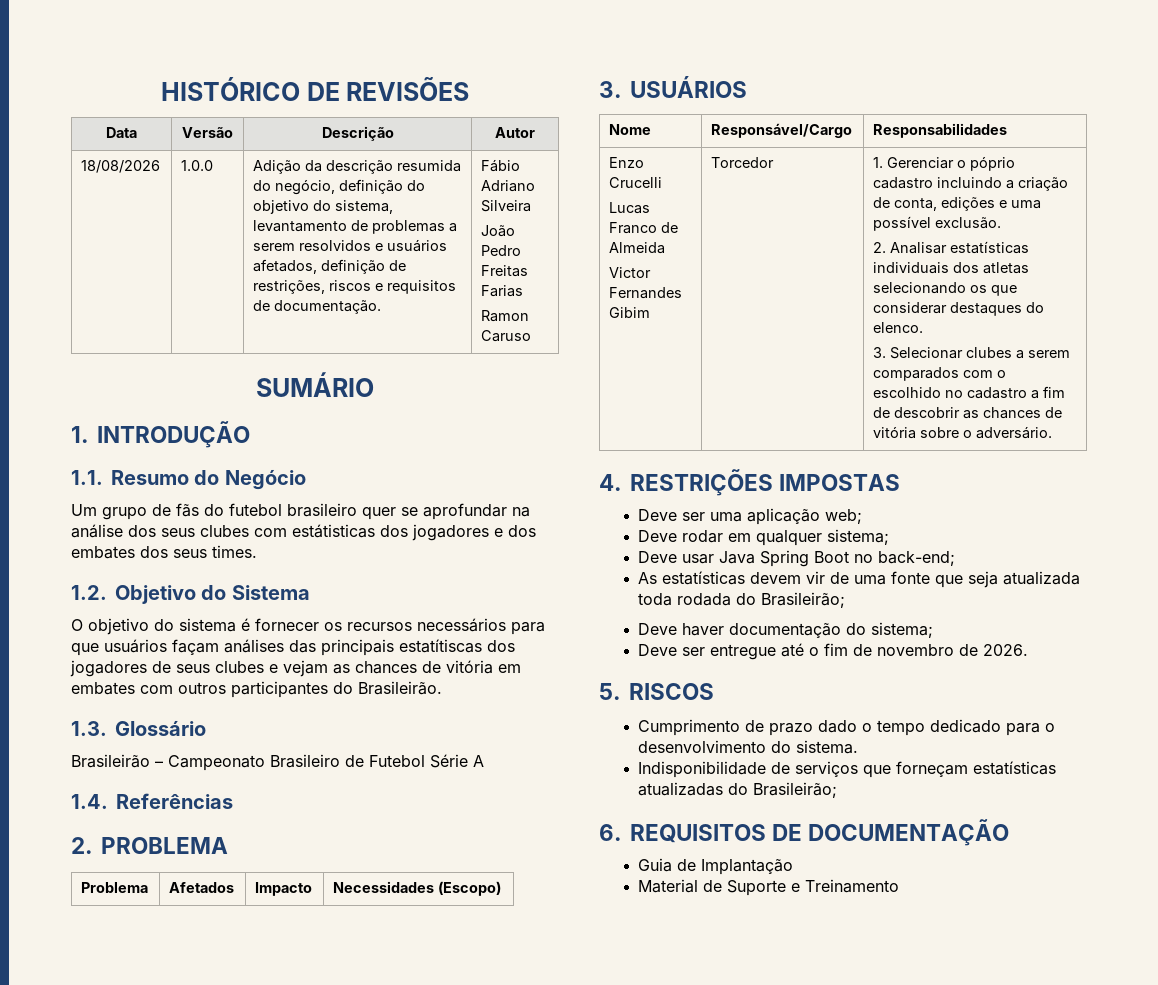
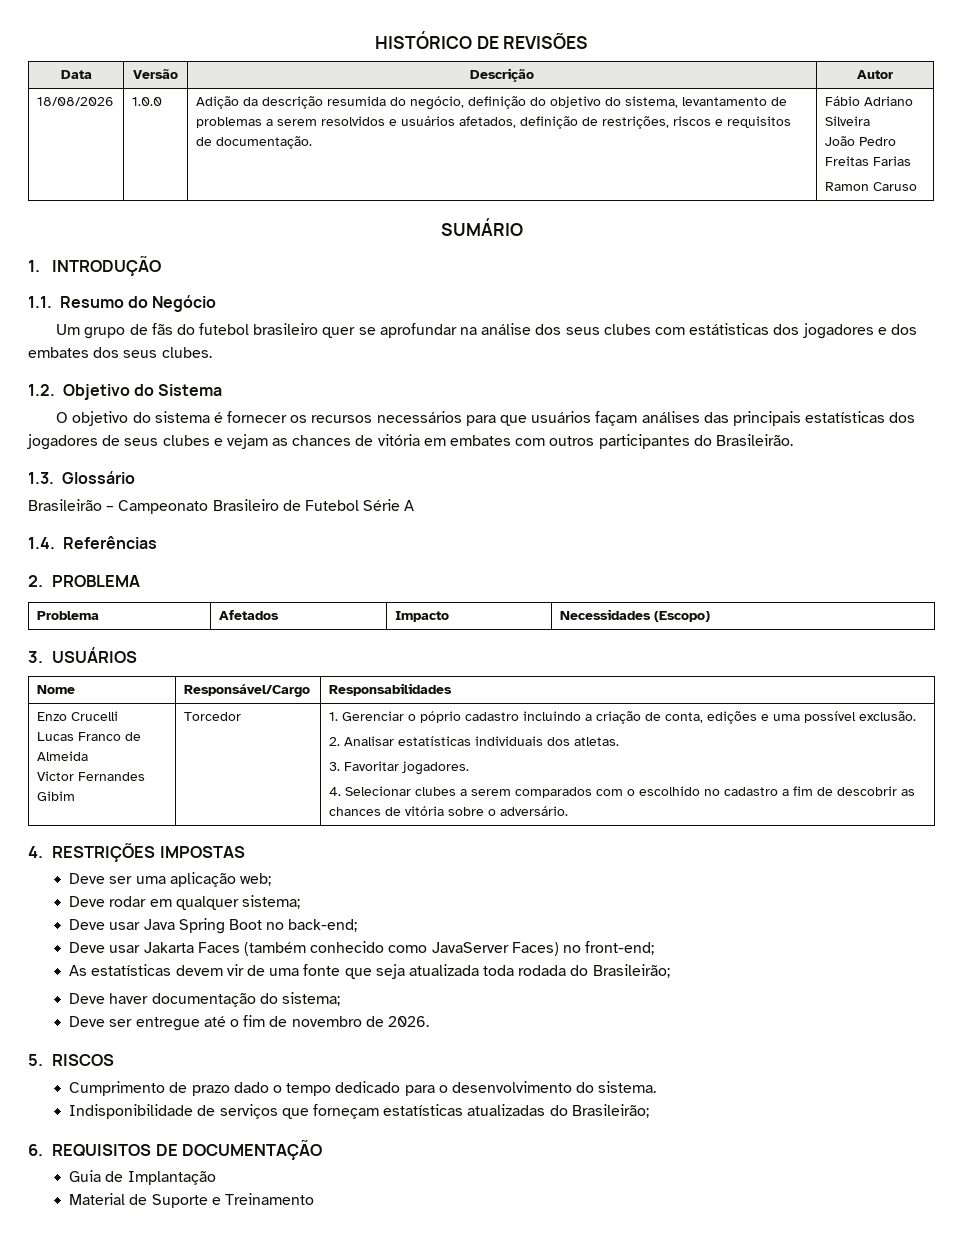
- Um grupo de fãs do futebol brasileiro quer se aprofundar na análise dos seus clubes com estátisticas dos jogadores e dos embates dos seus times.
+ Um grupo de fãs do futebol brasileiro quer se aprofundar na análise dos seus clubes com estátisticas dos jogadores e dos embates dos seus clubes.
- O objetivo do sistema é fornecer os recursos necessários para que usuários façam análises das principais estatítiscas dos jogadores de seus clubes e vejam as chances de vitória em embates com outros participantes do Brasileirão.
+ O objetivo do sistema é fornecer os recursos necessários para que usuários façam análises das principais estatísticas dos jogadores de seus clubes e vejam as chances de vitória em embates com outros participantes do Brasileirão.
- 2. Analisar estatísticas individuais dos atletas selecionando os que considerar destaques do elenco.
- 3. Selecionar clubes a serem comparados com o escolhido no cadastro a fim de descobrir as chances de vitória sobre o adversário.
+ 2. Analisar estatísticas individuais dos atletas.
+ 3. Favoritar jogadores.
+ 4. Selecionar clubes a serem comparados com o escolhido no cadastro a fim de descobrir as chances de vitória sobre o adversário.
+ Deve usar Jakarta Faces (também conhecido como JavaServer Faces) no front-end;

